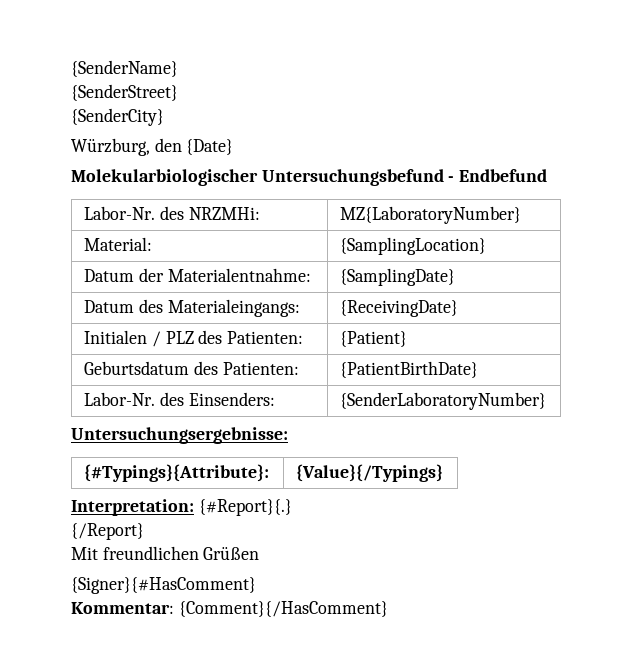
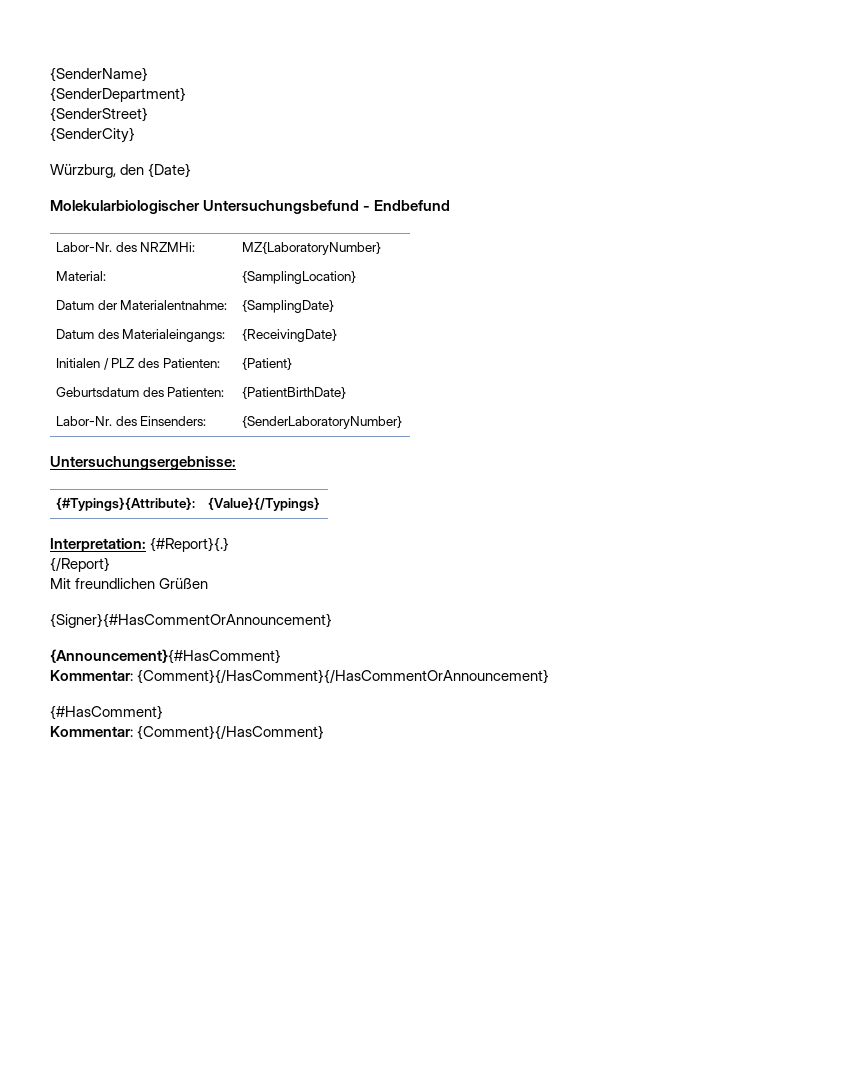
+ {SenderDepartment}
- {Signer}{#HasComment}
+ {Signer}{#HasCommentOrAnnouncement}
+ {Announcement}{#HasComment}
+ Kommentar: {Comment}{/HasComment}{/HasCommentOrAnnouncement}
+ {#HasComment}

